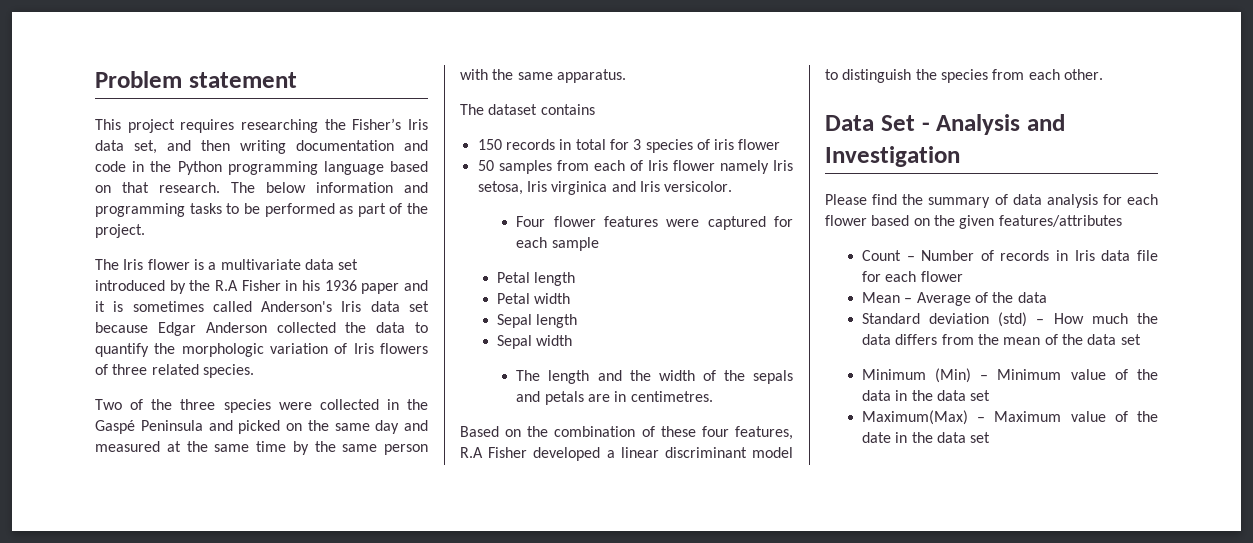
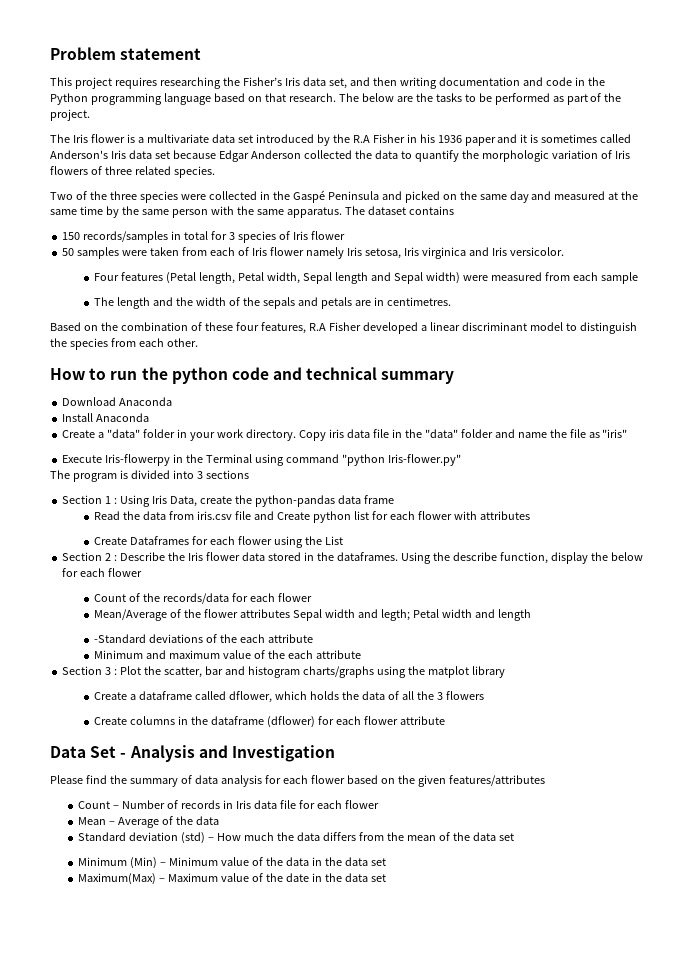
- The below information and programming tasks to be performed as part of the project.
+ The below are the tasks to be performed as part of the project.
- Two of the three species were collected in the Gaspé Peninsula and picked on the same day and measured at the same time by the same person with the same apparatus.
- The dataset contains
+ Two of the three species were collected in the Gaspé Peninsula and picked on the same day and measured at the same time by the same person with the same apparatus. The dataset contains
- 150 records in total for 3 species of iris flower
+ 150 records/samples in total for 3 species of Iris flower
- 50 samples from each of Iris flower namely Iris setosa, Iris virginica and Iris versicolor.
+ 50 samples were taken from each of Iris flower namely Iris setosa, Iris virginica and Iris versicolor.
- Four flower features were captured for each sample
- Petal length
- Petal width
- Sepal length
- Sepal width
+ Four features (Petal length, Petal width, Sepal length and Sepal width) were measured from each sample
+ How to run the python code and technical summary
+ Download Anaconda
+ Install Anaconda
+ Create a "data" folder in your work directory. Copy iris data file in the "data" folder and name the file as "iris"
+ Execute Iris-flowerpy in the Terminal using command "python Iris-flower.py"
+ The program is divided into 3 sections
+ Section 1 : Using Iris Data, create the python-pandas data frame
+ Read the data from iris.csv file and Create python list for each flower with attributes
+ Create Dataframes for each flower using the List
+ Section 2 : Describe the Iris flower data stored in the dataframes. Using the describe function, display the below for each flower
+ Count of the records/data for each flower
+ Mean/Average of the flower attributes Sepal width and legth; Petal width and length
+ -Standard deviations of the each attribute
+ Minimum and maximum value of the each attribute
+ Section 3 : Plot the scatter, bar and histogram charts/graphs using the matplot library
+ Create a dataframe called dflower, which holds the data of all the 3 flowers
+ Create columns in the dataframe (dflower) for each flower attribute

